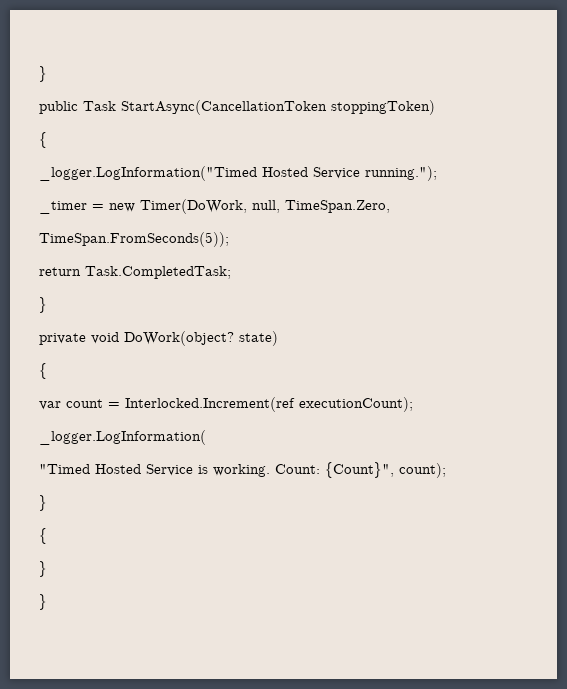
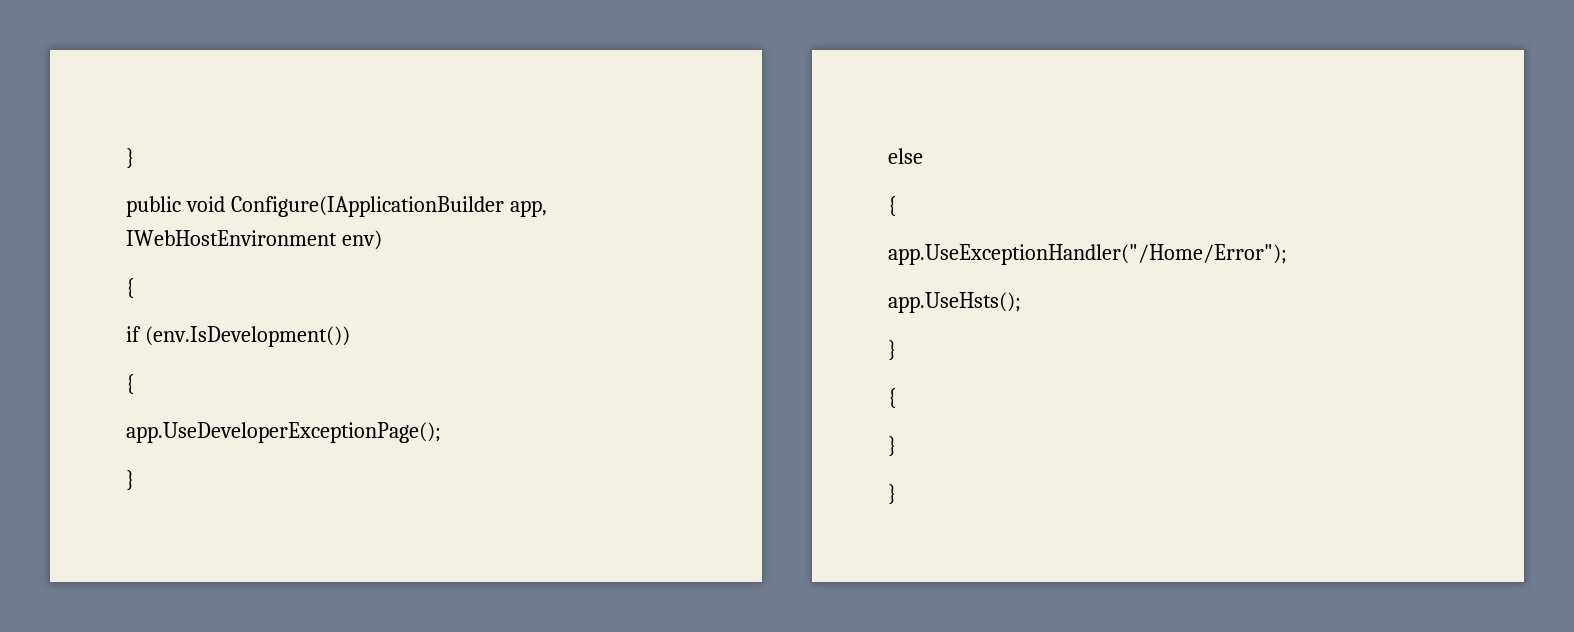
- public Task StartAsync(CancellationToken stoppingToken)
+ public void Configure(IApplicationBuilder app, IWebHostEnvironment env)
  {
- _logger.LogInformation("Timed Hosted Service running.");
- _timer = new Timer(DoWork, null, TimeSpan.Zero,
- TimeSpan.FromSeconds(5));
- return Task.CompletedTask;
+ if (env.IsDevelopment())
+ {
+ app.UseDeveloperExceptionPage();
  }
- private void DoWork(object? state)
+ else
  {
- var count = Interlocked.Increment(ref executionCount);
- _logger.LogInformation(
- "Timed Hosted Service is working. Count: {Count}", count);
+ app.UseExceptionHandler("/Home/Error");
+ app.UseHsts();

